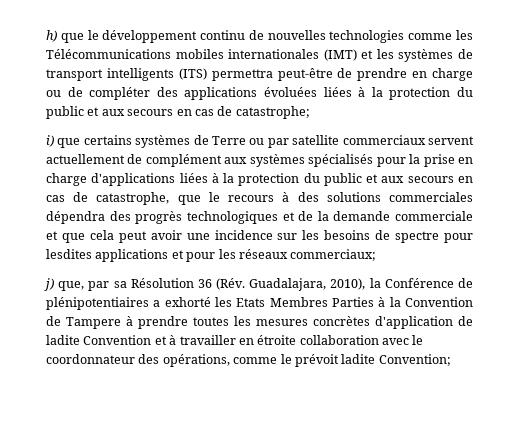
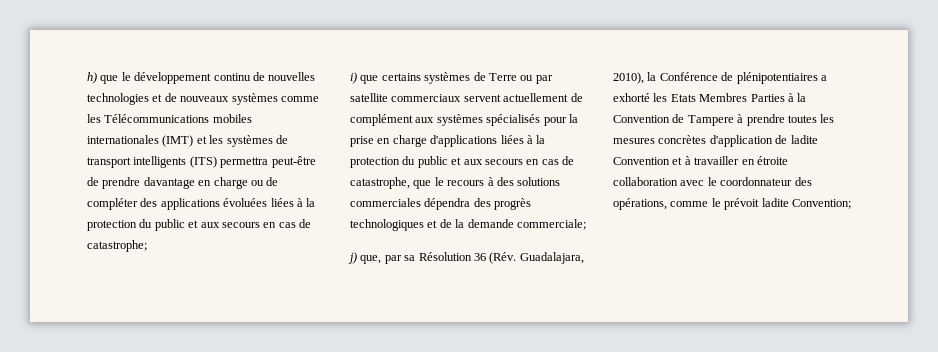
- h) que le développement continu de nouvelles technologies comme les Télécommunications mobiles internationales (IMT) et les systèmes de transport intelligents (ITS) permettra peut-être de prendre en charge ou de compléter des applications évoluées liées à la protection du public et aux secours en cas de catastrophe;
+ h) que le développement continu de nouvelles technologies et de nouveaux systèmes comme les Télécommunications mobiles internationales (IMT) et les systèmes de transport intelligents (ITS) permettra peut-être de prendre davantage en charge ou de compléter des applications évoluées liées à la protection du public et aux secours en cas de catastrophe;
- i) que certains systèmes de Terre ou par satellite commerciaux servent actuellement de complément aux systèmes spécialisés pour la prise en charge d'applications liées à la protection du public et aux secours en cas de catastrophe, que le recours à des solutions commerciales dépendra des progrès technologiques et de la demande commerciale et que cela peut avoir une incidence sur les besoins de spectre pour lesdites applications et pour les réseaux commerciaux;
+ i) que certains systèmes de Terre ou par satellite commerciaux servent actuellement de complément aux systèmes spécialisés pour la prise en charge d'applications liées à la protection du public et aux secours en cas de catastrophe, que le recours à des solutions commerciales dépendra des progrès technologiques et de la demande commerciale;

